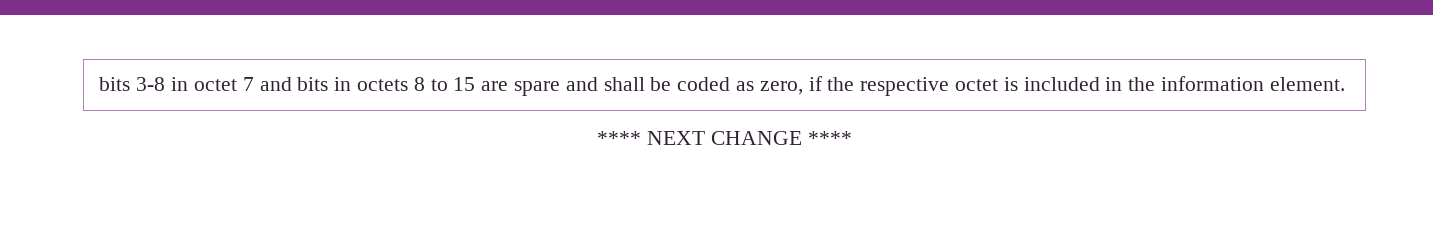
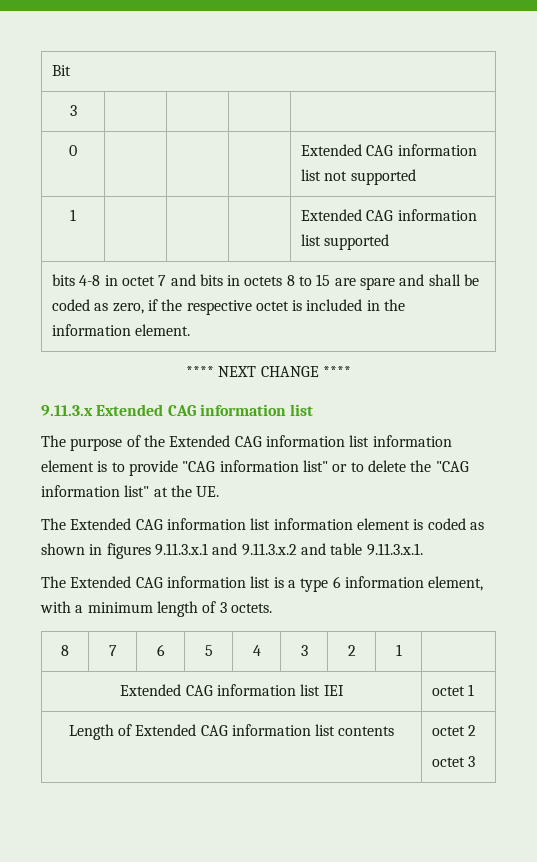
- bits 3-8 in octet 7 and bits in octets 8 to 15 are spare and shall be coded as zero, if the respective octet is included in the information element.
+ Bit
+ 3 | | | |
+ 0 | | | | Extended CAG information list not supported
+ 1 | | | | Extended CAG information list supported
+ bits 4-8 in octet 7 and bits in octets 8 to 15 are spare and shall be coded as zero, if the respective octet is included in the information element.
+ 9.11.3.x Extended CAG information list
+ The purpose of the Extended CAG information list information element is to provide "CAG information list" or to delete the "CAG information list" at the UE.
+ The Extended CAG information list information element is coded as shown in figures 9.11.3.x.1 and 9.11.3.x.2 and table 9.11.3.x.1.
+ The Extended CAG information list is a type 6 information element, with a minimum length of 3 octets.
+ 8 | 7 | 6 | 5 | 4 | 3 | 2 | 1 |
+ Extended CAG information list IEI | octet 1
+ Length of Extended CAG information list contents | octet 2
+ octet 3

